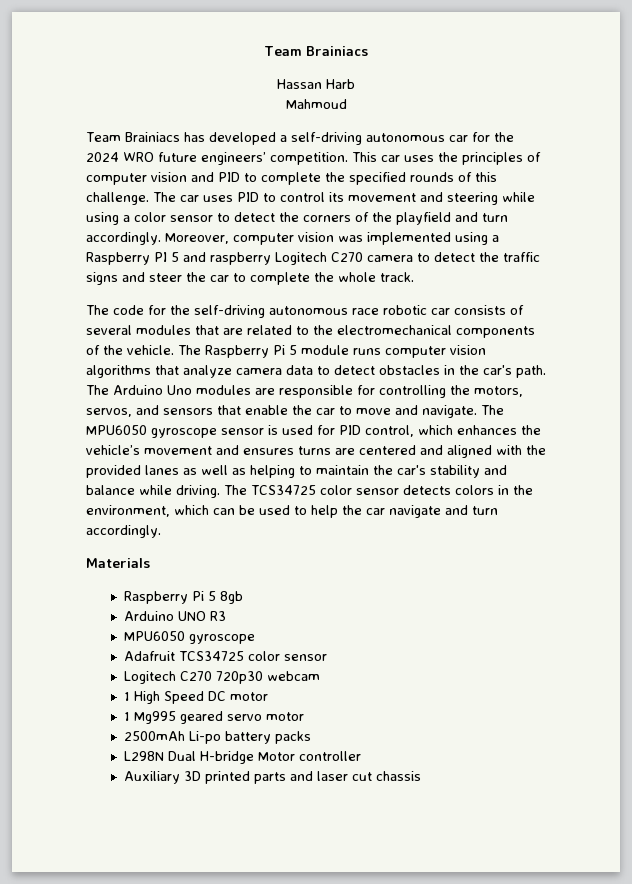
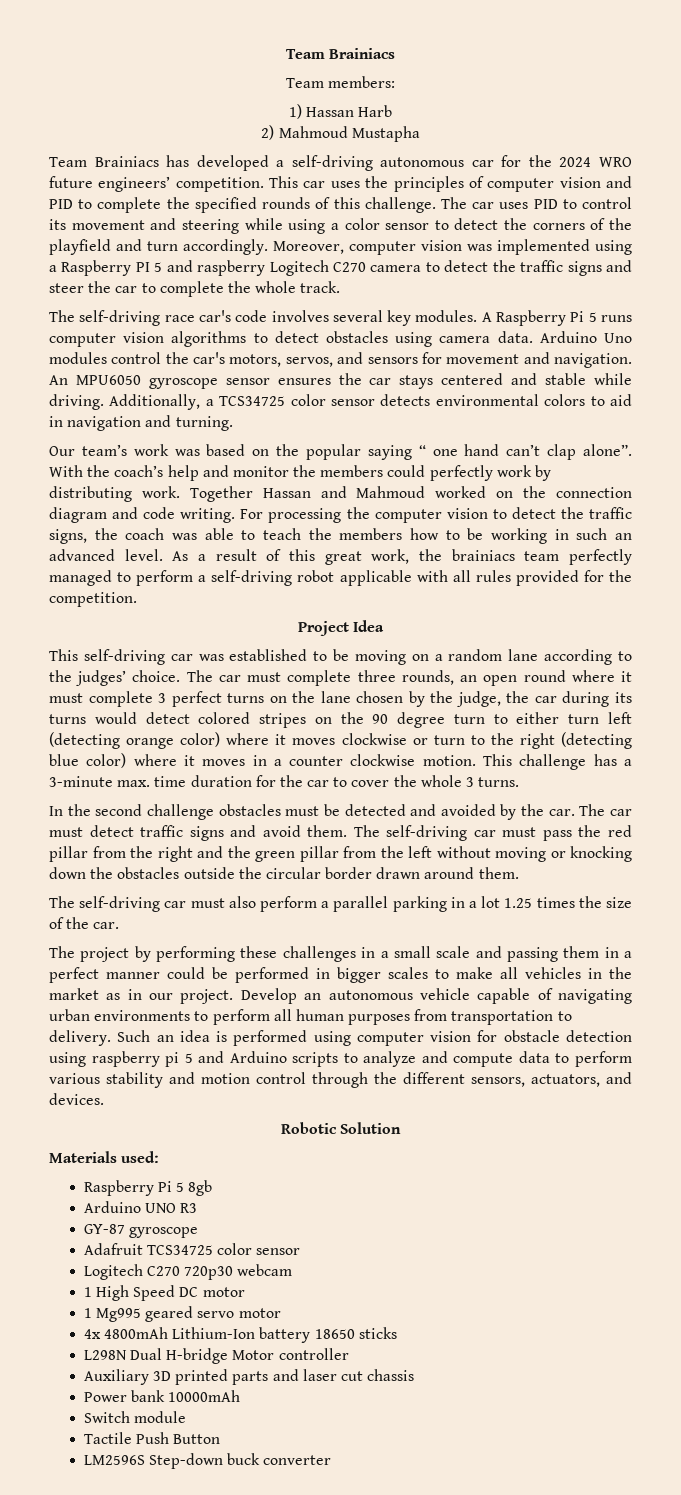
- Hassan Harb
+ Team members:
+ 1) Hassan Harb
- Mahmoud
+ 2) Mahmoud Mustapha
- The code for the self-driving autonomous race robotic car consists of several modules that are related to the electromechanical components of the vehicle. The Raspberry Pi 5 module runs computer vision algorithms that analyze camera data to detect obstacles in the car's path. The Arduino Uno modules are responsible for controlling the motors, servos, and sensors that enable the car to move and navigate. The MPU6050 gyroscope sensor is used for PID control, which enhances the vehicle’s movement and ensures turns are centered and aligned with the provided lanes as well as helping to maintain the car's stability and balance while driving. The TCS34725 color sensor detects colors in the environment, which can be used to help the car navigate and turn accordingly.
+ The self-driving race car's code involves several key modules. A Raspberry Pi 5 runs computer vision algorithms to detect obstacles using camera data. Arduino Uno modules control the car's motors, servos, and sensors for movement and navigation. An MPU6050 gyroscope sensor ensures the car stays centered and stable while driving. Additionally, a TCS34725 color sensor detects environmental colors to aid in navigation and turning.
+ Our team’s work was based on the popular saying “ one hand can’t clap alone”. With the coach’s help and monitor the members could perfectly work by distributing work. Together Hassan and Mahmoud worked on the connection diagram and code writing. For processing the computer vision to detect the traffic signs, the coach was able to teach the members how to be working in such an advanced level. As a result of this great work, the brainiacs team perfectly managed to perform a self-driving robot applicable with all rules provided for the competition.
+ Project Idea
+ This self-driving car was established to be moving on a random lane according to the judges’ choice. The car must complete three rounds, an open round where it must complete 3 perfect turns on the lane chosen by the judge, the car during its turns would detect colored stripes on the 90 degree turn to either turn left (detecting orange color) where it moves clockwise or turn to the right (detecting blue color) where it moves in a counter clockwise motion. This challenge has a 3-minute max. time duration for the car to cover the whole 3 turns.
+ In the second challenge obstacles must be detected and avoided by the car. The car must detect traffic signs and avoid them. The self-driving car must pass the red pillar from the right and the green pillar from the left without moving or knocking down the obstacles outside the circular border drawn around them.
+ The self-driving car must also perform a parallel parking in a lot 1.25 times the size of the car.
+ The project by performing these challenges in a small scale and passing them in a perfect manner could be performed in bigger scales to make all vehicles in the market as in our project. Develop an autonomous vehicle capable of navigating urban environments to perform all human purposes from transportation to delivery. Such an idea is performed using computer vision for obstacle detection using raspberry pi 5 and Arduino scripts to analyze and compute data to perform various stability and motion control through the different sensors, actuators, and devices.
+ Robotic Solution
- Materials
+ Materials used:
  Arduino UNO R3
- MPU6050 gyroscope
+ GY-87 gyroscope
- 2500mAh Li-po battery packs
+ 4x 4800mAh Lithium-Ion battery 18650 sticks
+ Power bank 10000mAh
+ Switch module
+ Tactile Push Button
+ LM2596S Step-down buck converter

